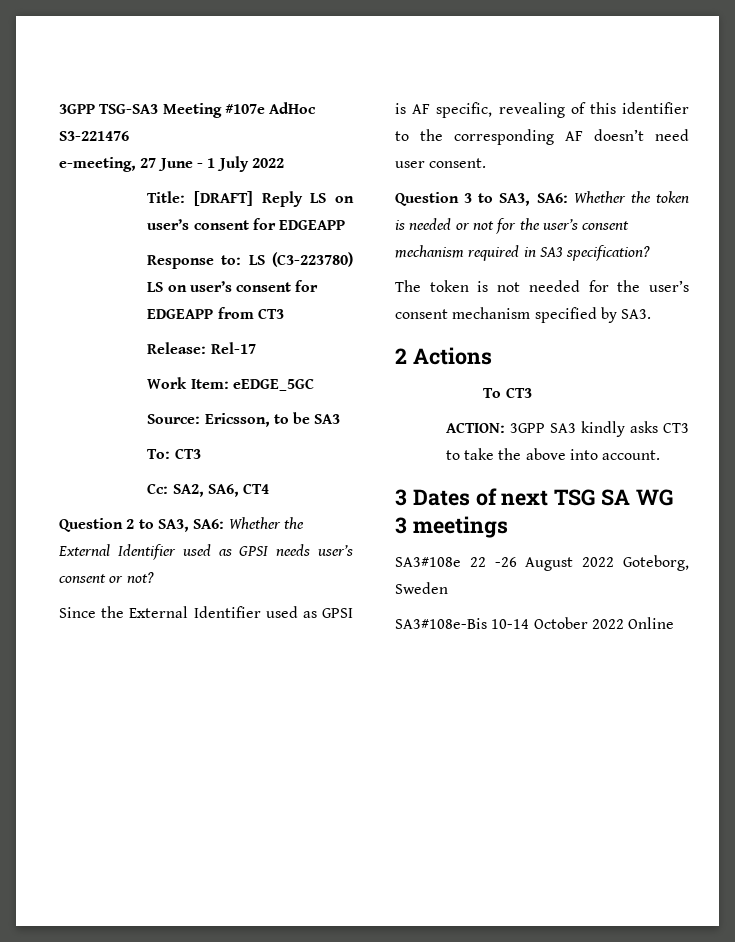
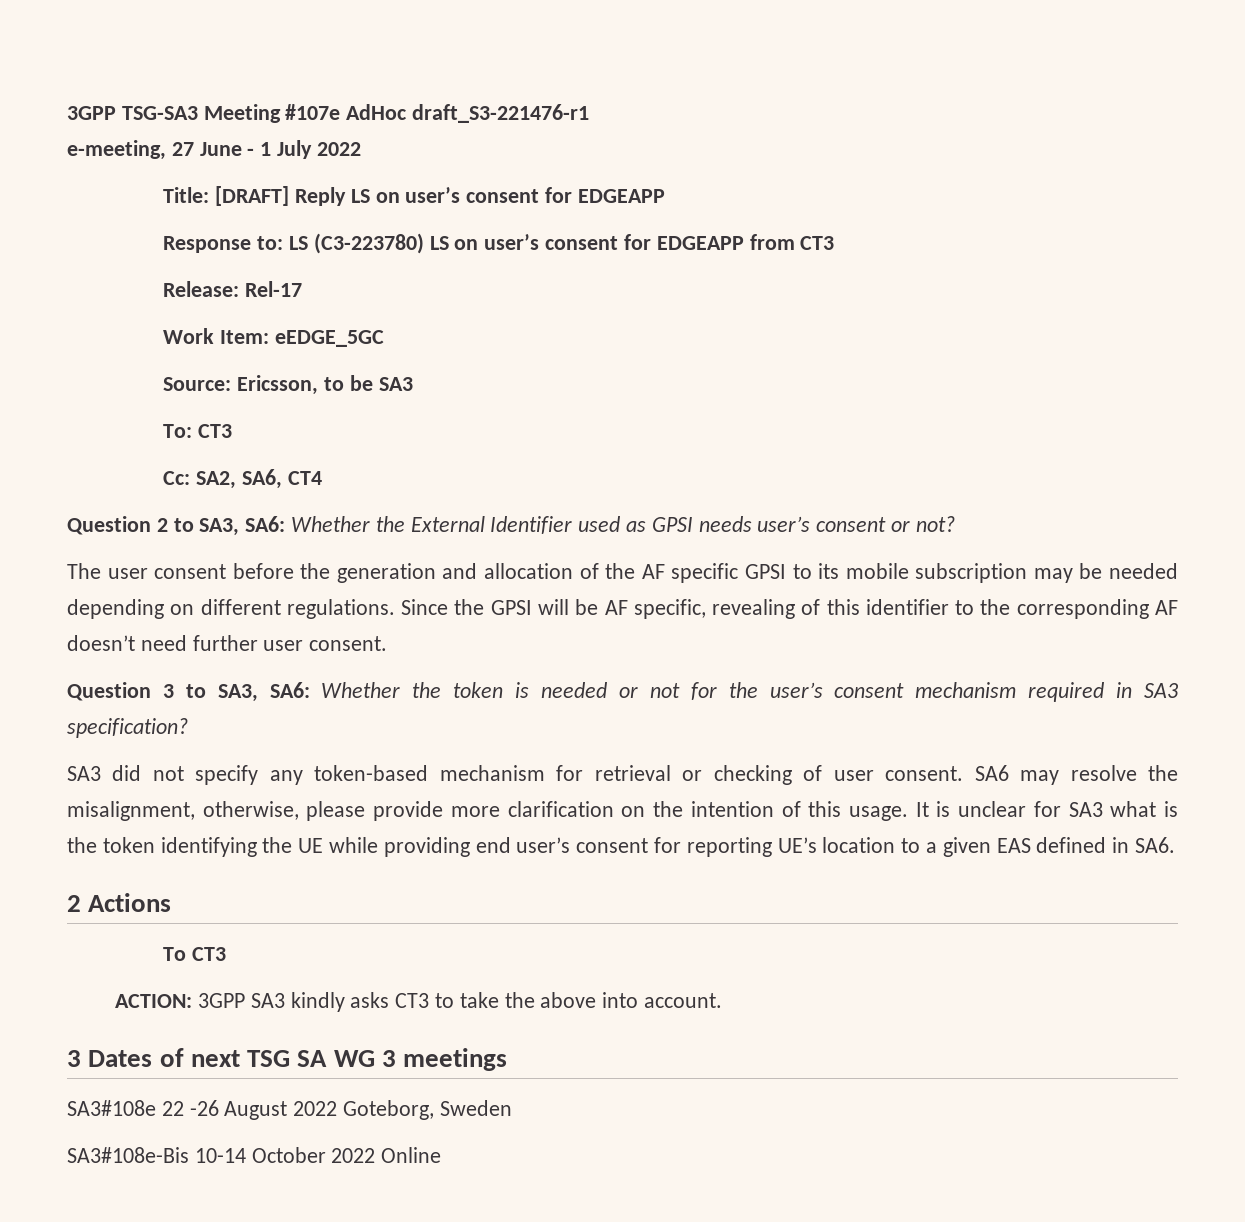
- 3GPP TSG-SA3 Meeting #107e AdHoc S3-221476
+ 3GPP TSG-SA3 Meeting #107e AdHoc draft_S3-221476-r1
- Since the External Identifier used as GPSI is AF specific, revealing of this identifier to the corresponding AF doesn’t need user consent.
+ The user consent before the generation and allocation of the AF specific GPSI to its mobile subscription may be needed depending on different regulations. Since the GPSI will be AF specific, revealing of this identifier to the corresponding AF doesn’t need further user consent.
- The token is not needed for the user’s consent mechanism specified by SA3.
+ SA3 did not specify any token-based mechanism for retrieval or checking of user consent. SA6 may resolve the misalignment, otherwise, please provide more clarification on the intention of this usage. It is unclear for SA3 what is the token identifying the UE while providing end user’s consent for reporting UE’s location to a given EAS defined in SA6.

